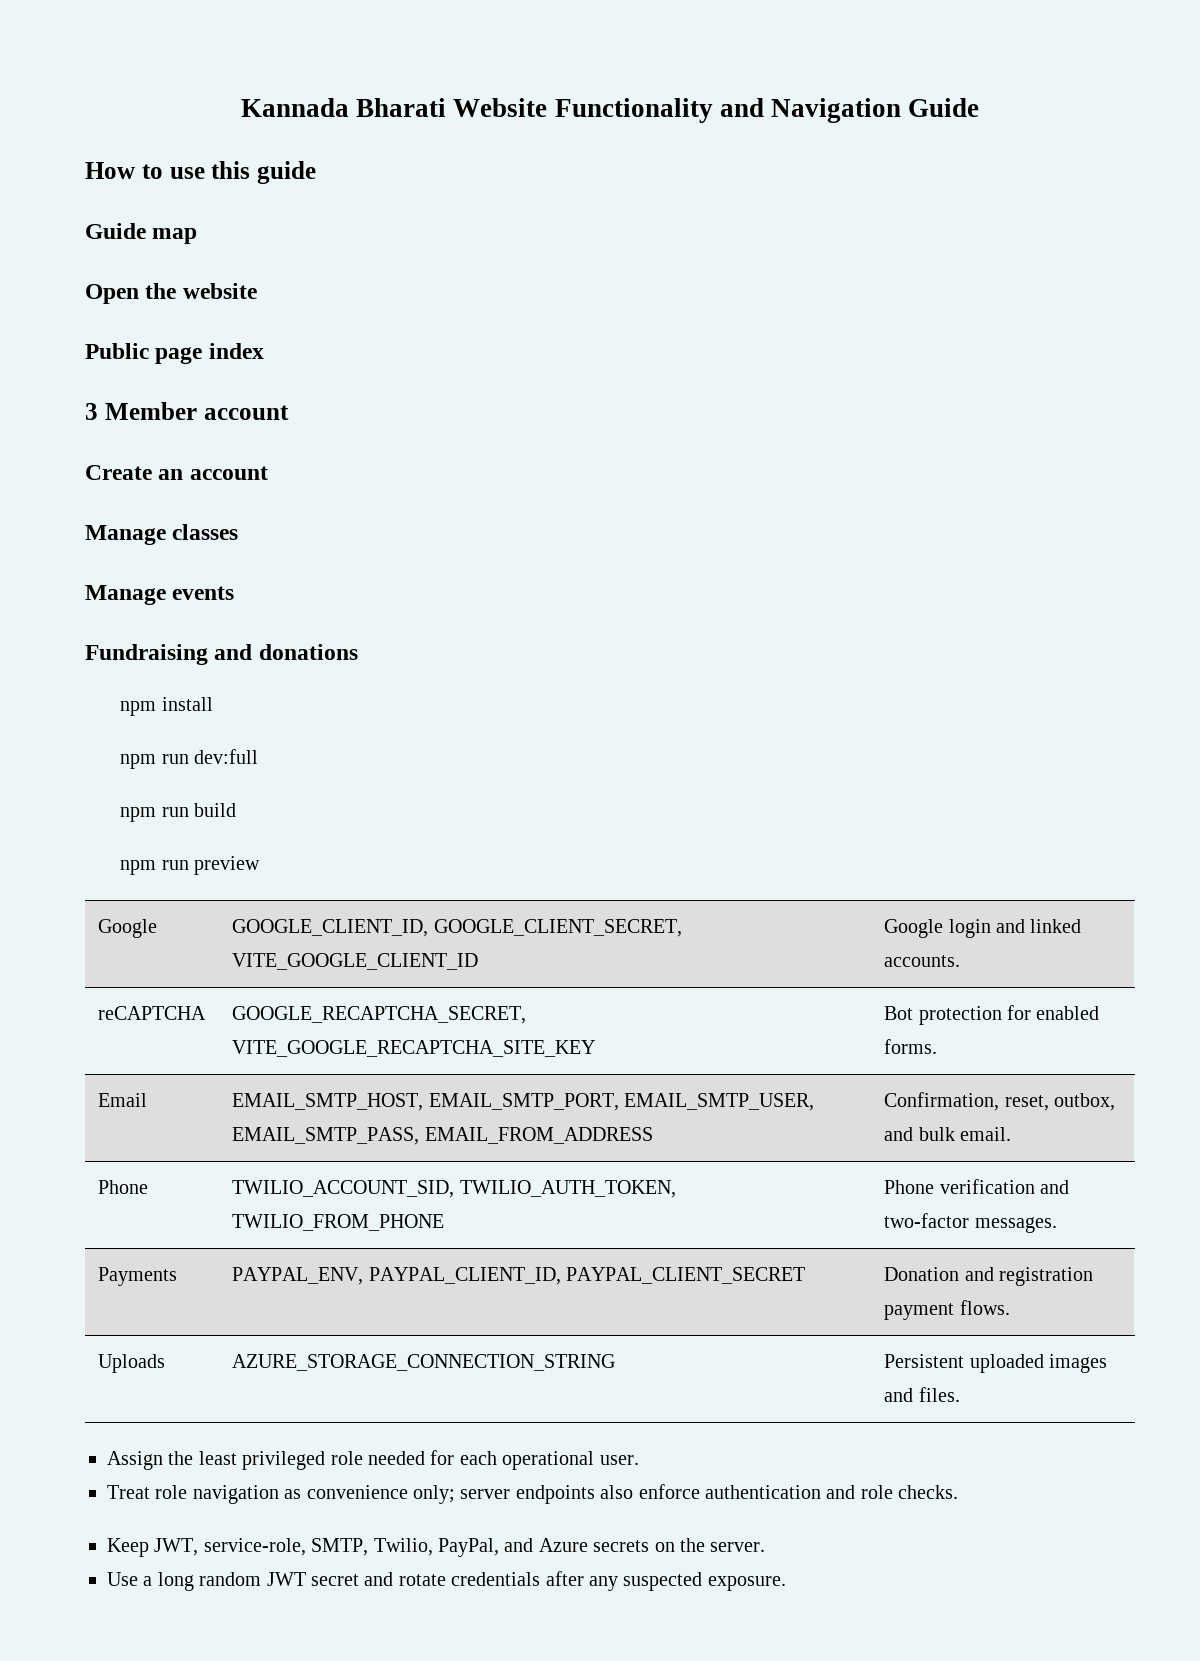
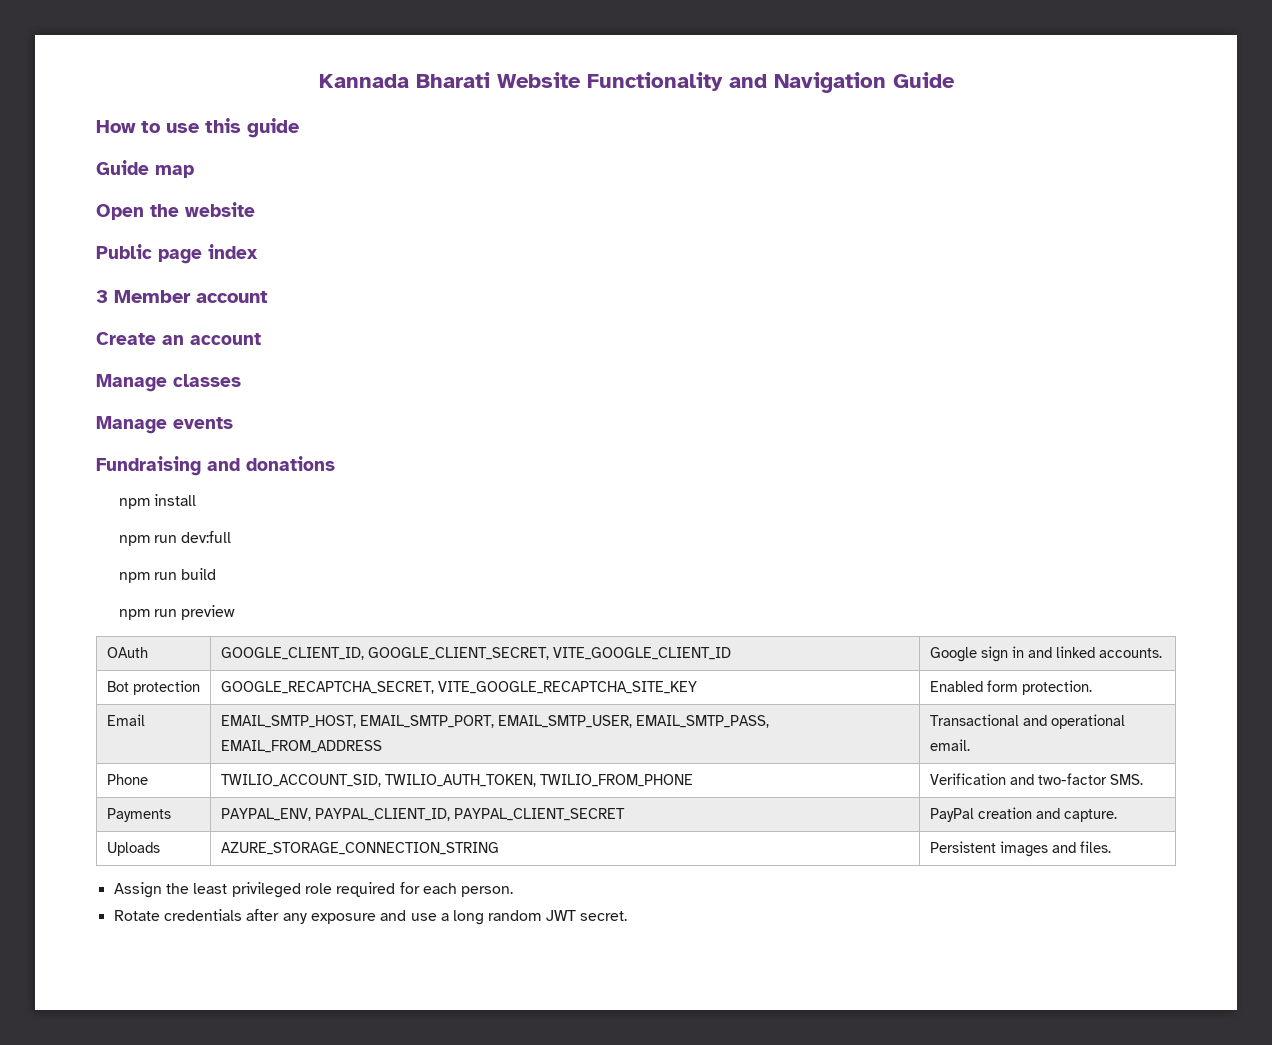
- Google | GOOGLE_CLIENT_ID, GOOGLE_CLIENT_SECRET, VITE_GOOGLE_CLIENT_ID | Google login and linked accounts.
+ OAuth | GOOGLE_CLIENT_ID, GOOGLE_CLIENT_SECRET, VITE_GOOGLE_CLIENT_ID | Google sign in and linked accounts.
- reCAPTCHA | GOOGLE_RECAPTCHA_SECRET, VITE_GOOGLE_RECAPTCHA_SITE_KEY | Bot protection for enabled forms.
+ Bot protection | GOOGLE_RECAPTCHA_SECRET, VITE_GOOGLE_RECAPTCHA_SITE_KEY | Enabled form protection.
- Email | EMAIL_SMTP_HOST, EMAIL_SMTP_PORT, EMAIL_SMTP_USER, EMAIL_SMTP_PASS, EMAIL_FROM_ADDRESS | Confirmation, reset, outbox, and bulk email.
+ Email | EMAIL_SMTP_HOST, EMAIL_SMTP_PORT, EMAIL_SMTP_USER, EMAIL_SMTP_PASS, EMAIL_FROM_ADDRESS | Transactional and operational email.
- Phone | TWILIO_ACCOUNT_SID, TWILIO_AUTH_TOKEN, TWILIO_FROM_PHONE | Phone verification and two-factor messages.
+ Phone | TWILIO_ACCOUNT_SID, TWILIO_AUTH_TOKEN, TWILIO_FROM_PHONE | Verification and two-factor SMS.
- Payments | PAYPAL_ENV, PAYPAL_CLIENT_ID, PAYPAL_CLIENT_SECRET | Donation and registration payment flows.
+ Payments | PAYPAL_ENV, PAYPAL_CLIENT_ID, PAYPAL_CLIENT_SECRET | PayPal creation and capture.
- Uploads | AZURE_STORAGE_CONNECTION_STRING | Persistent uploaded images and files.
+ Uploads | AZURE_STORAGE_CONNECTION_STRING | Persistent images and files.
- Assign the least privileged role needed for each operational user.
- Treat role navigation as convenience only; server endpoints also enforce authentication and role checks.
- Keep JWT, service-role, SMTP, Twilio, PayPal, and Azure secrets on the server.
- Use a long random JWT secret and rotate credentials after any suspected exposure.
+ Assign the least privileged role required for each person.
+ Rotate credentials after any exposure and use a long random JWT secret.

